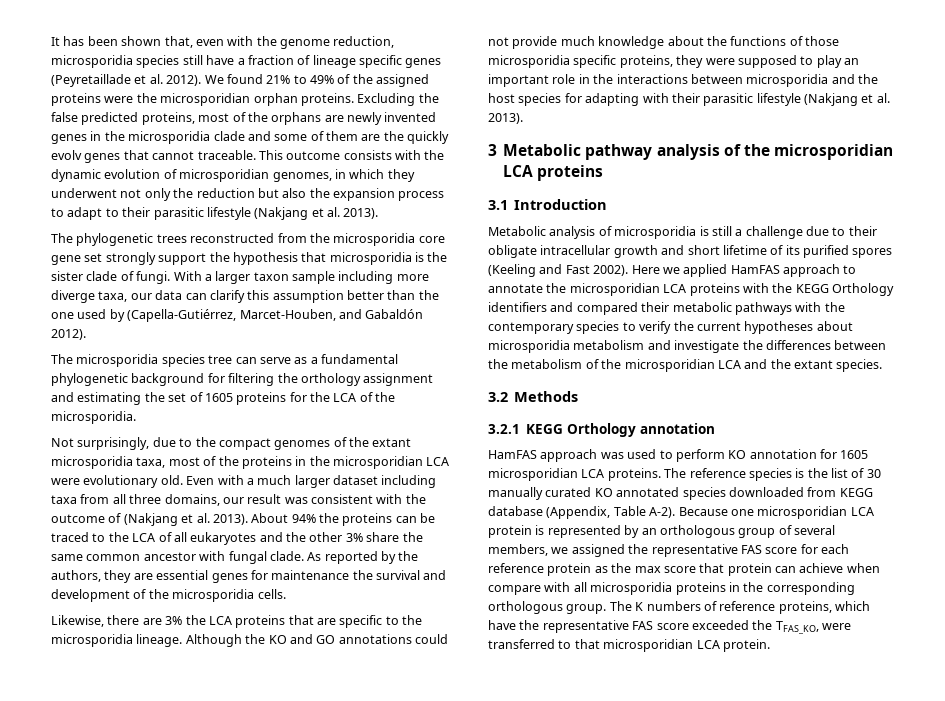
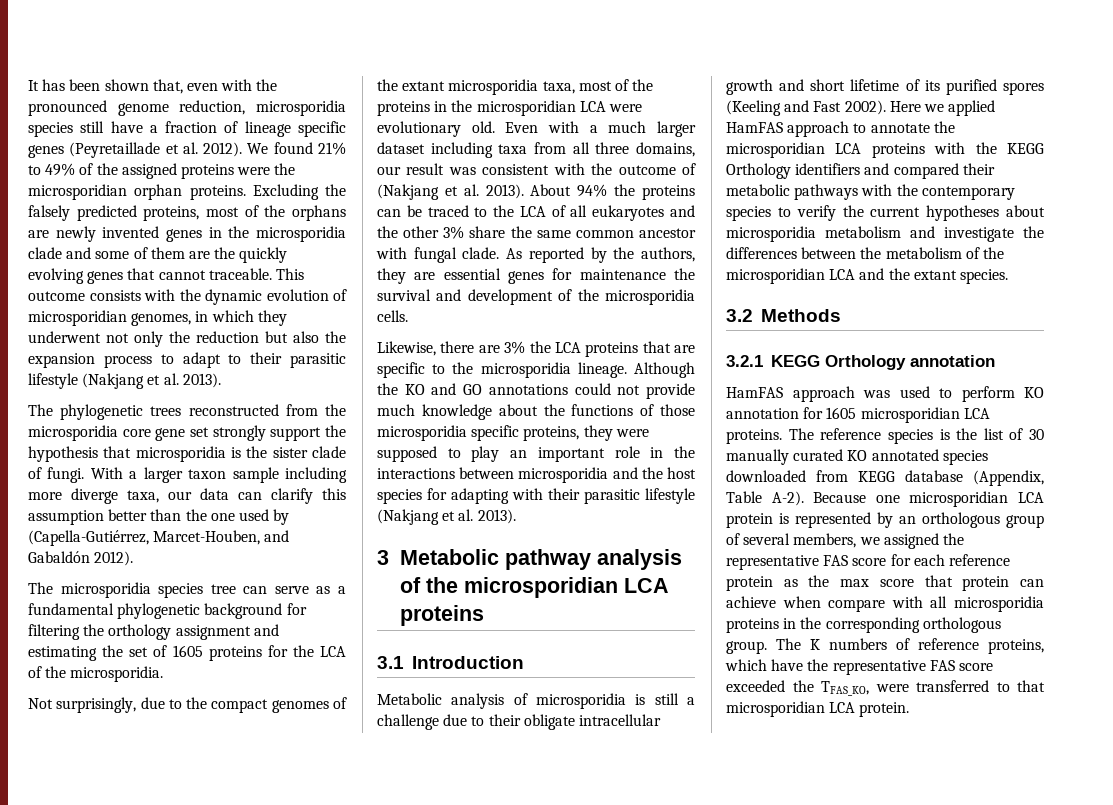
- It has been shown that, even with the genome reduction, microsporidia species still have a fraction of lineage specific genes (Peyretaillade et al. 2012).
+ It has been shown that, even with the pronounced genome reduction, microsporidia species still have a fraction of lineage specific genes (Peyretaillade et al. 2012).
- Excluding the false predicted proteins, most of the orphans are newly invented genes in the microsporidia clade and some of them are the quickly evolv genes that cannot traceable.
+ Excluding the falsely predicted proteins, most of the orphans are newly invented genes in the microsporidia clade and some of them are the quickly evolving genes that cannot traceable.

